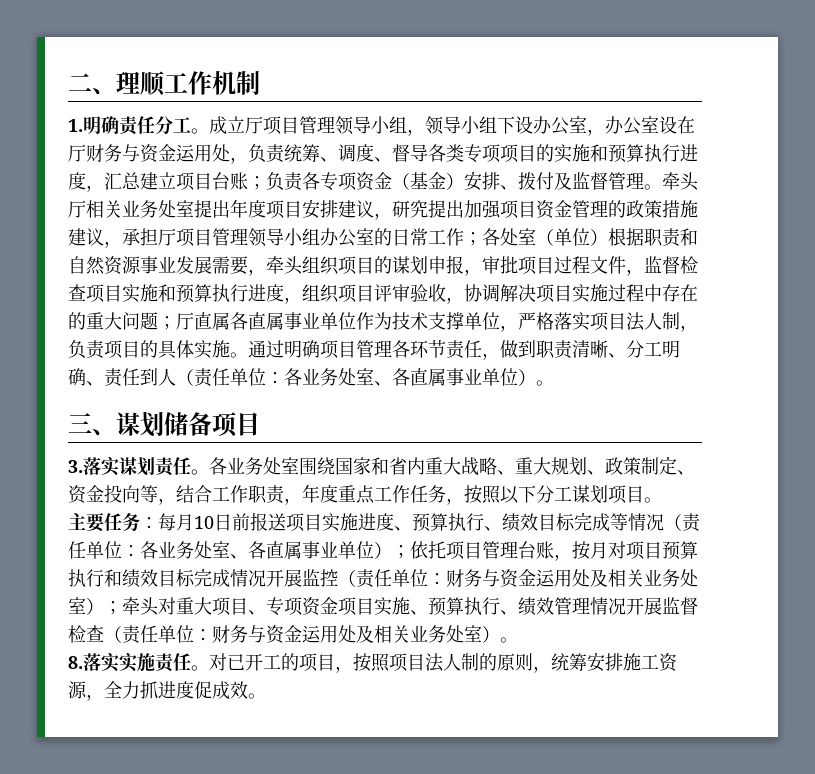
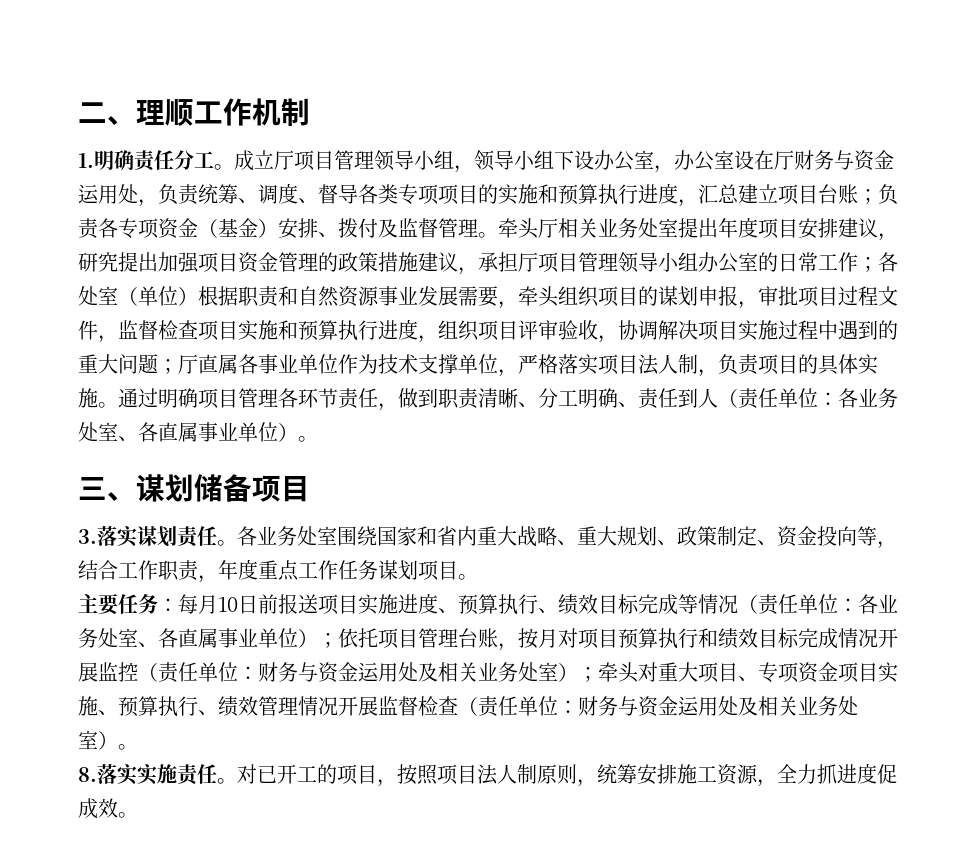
- 各处室（单位）根据职责和自然资源事业发展需要，牵头组织项目的谋划申报，审批项目过程文件，监督检查项目实施和预算执行进度，组织项目评审验收，协调解决项目实施过程中存在的重大问题；
+ 各处室（单位）根据职责和自然资源事业发展需要，牵头组织项目的谋划申报，审批项目过程文件，监督检查项目实施和预算执行进度，组织项目评审验收，协调解决项目实施过程中遇到的重大问题；
- 厅直属各直属事业单位作为技术支撑单位，严格落实项目法人制，负责项目的具体实施。
+ 厅直属各事业单位作为技术支撑单位，严格落实项目法人制，负责项目的具体实施。
- 各业务处室围绕国家和省内重大战略、重大规划、政策制定、资金投向等，结合工作职责，年度重点工作任务，按照以下分工谋划项目。
+ 各业务处室围绕国家和省内重大战略、重大规划、政策制定、资金投向等，结合工作职责，年度重点工作任务谋划项目。
- 对已开工的项目，按照项目法人制的原则，统筹安排施工资源，全力抓进度促成效。
+ 对已开工的项目，按照项目法人制原则，统筹安排施工资源，全力抓进度促成效。

